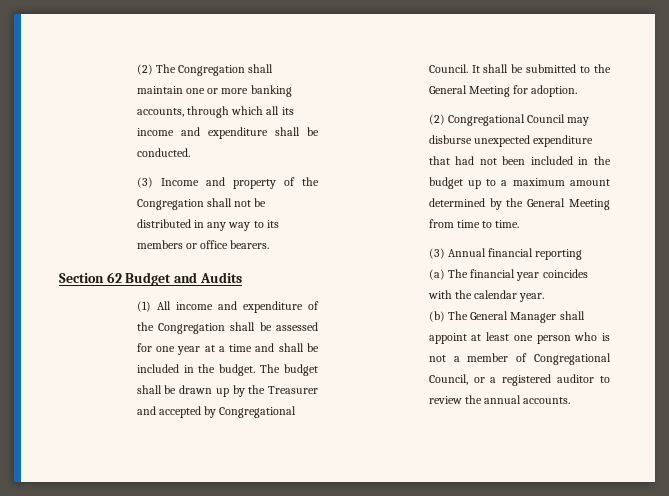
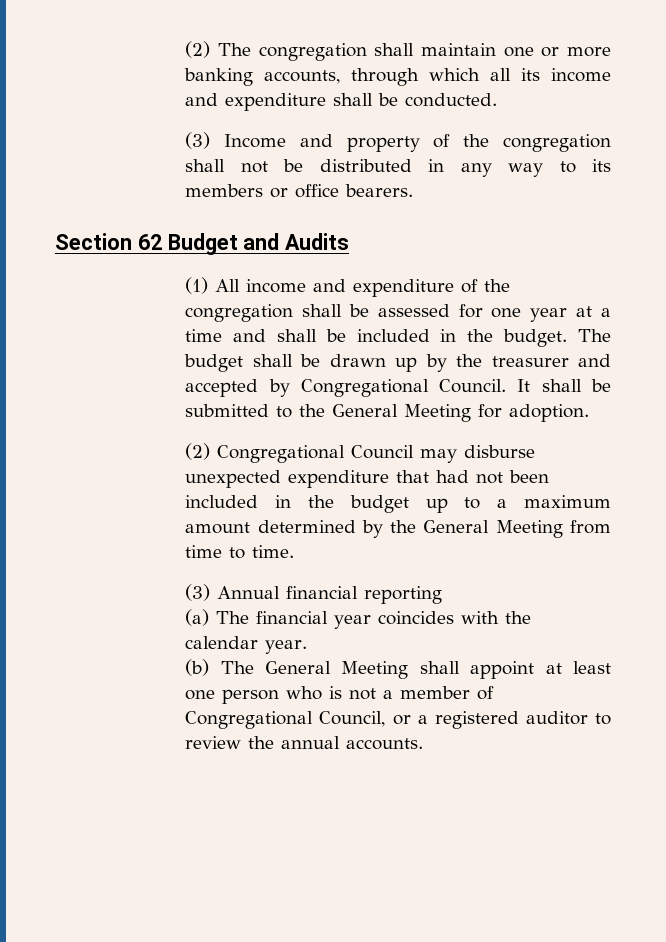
- (2) The Congregation shall maintain one or more banking accounts, through which all its income and expenditure shall be conducted.
+ (2) The congregation shall maintain one or more banking accounts, through which all its income and expenditure shall be conducted.
- (3) Income and property of the Congregation shall not be distributed in any way to its members or office bearers.
+ (3) Income and property of the congregation shall not be distributed in any way to its members or office bearers.
- (1) All income and expenditure of the Congregation shall be assessed for one year at a time and shall be included in the budget.
+ (1) All income and expenditure of the congregation shall be assessed for one year at a time and shall be included in the budget.
- The budget shall be drawn up by the Treasurer and accepted by Congregational Council.
+ The budget shall be drawn up by the treasurer and accepted by Congregational Council.
- (b) The General Manager shall appoint at least one person who is not a member of Congregational Council, or a registered auditor to review the annual accounts.
+ (b) The General Meeting shall appoint at least one person who is not a member of Congregational Council, or a registered auditor to review the annual accounts.

